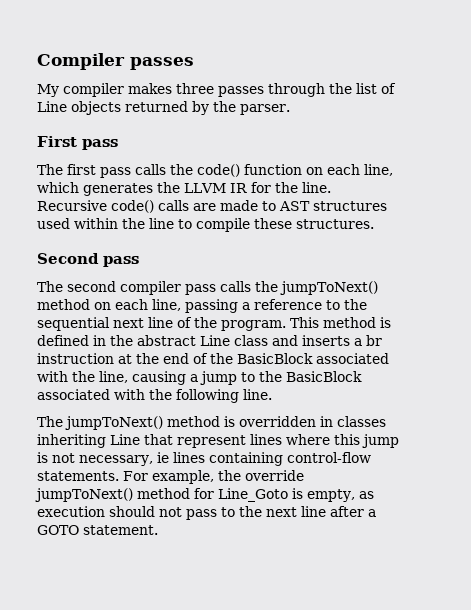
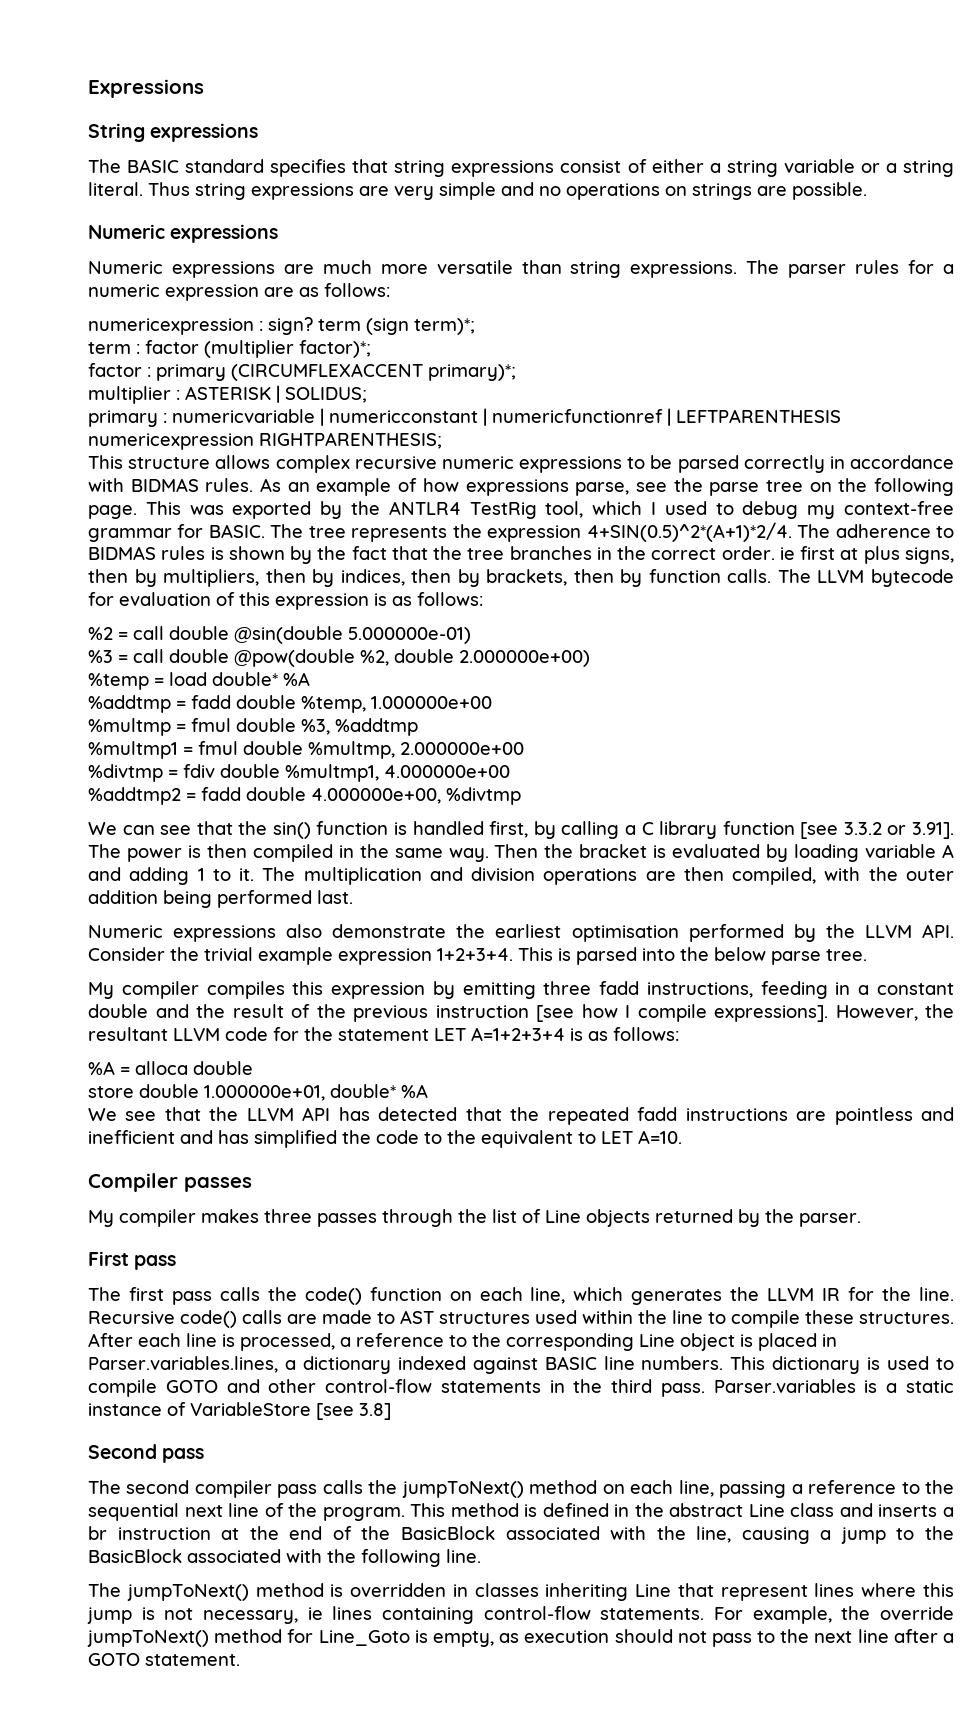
+ Expressions
+ String expressions
+ The BASIC standard specifies that string expressions consist of either a string variable or a string literal. Thus string expressions are very simple and no operations on strings are possible.
+ Numeric expressions
+ Numeric expressions are much more versatile than string expressions. The parser rules for a numeric expression are as follows:
+ numericexpression : sign? term (sign term)*;
+ term : factor (multiplier factor)*;
+ factor : primary (CIRCUMFLEXACCENT primary)*;
+ multiplier : ASTERISK | SOLIDUS;
+ primary : numericvariable | numericconstant | numericfunctionref | LEFTPARENTHESIS numericexpression RIGHTPARENTHESIS;
+ This structure allows complex recursive numeric expressions to be parsed correctly in accordance with BIDMAS rules. As an example of how expressions parse, see the parse tree on the following page. This was exported by the ANTLR4 TestRig tool, which I used to debug my context-free grammar for BASIC. The tree represents the expression 4+SIN(0.5)^2*(A+1)*2/4. The adherence to BIDMAS rules is shown by the fact that the tree branches in the correct order. ie first at plus signs, then by multipliers, then by indices, then by brackets, then by function calls. The LLVM bytecode for evaluation of this expression is as follows:
+ %2 = call double @sin(double 5.000000e-01)
+ %3 = call double @pow(double %2, double 2.000000e+00)
+ %temp = load double* %A
+ %addtmp = fadd double %temp, 1.000000e+00
+ %multmp = fmul double %3, %addtmp
+ %multmp1 = fmul double %multmp, 2.000000e+00
+ %divtmp = fdiv double %multmp1, 4.000000e+00
+ %addtmp2 = fadd double 4.000000e+00, %divtmp
+ We can see that the sin() function is handled first, by calling a C library function [see 3.3.2 or 3.91]. The power is then compiled in the same way. Then the bracket is evaluated by loading variable A and adding 1 to it. The multiplication and division operations are then compiled, with the outer addition being performed last.
+ Numeric expressions also demonstrate the earliest optimisation performed by the LLVM API. Consider the trivial example expression 1+2+3+4. This is parsed into the below parse tree.
+ My compiler compiles this expression by emitting three fadd instructions, feeding in a constant double and the result of the previous instruction [see how I compile expressions]. However, the resultant LLVM code for the statement LET A=1+2+3+4 is as follows:
+ %A = alloca double
+ store double 1.000000e+01, double* %A
+ We see that the LLVM API has detected that the repeated fadd instructions are pointless and inefficient and has simplified the code to the equivalent to LET A=10.
+ After each line is processed, a reference to the corresponding Line object is placed in Parser.variables.lines, a dictionary indexed against BASIC line numbers. This dictionary is used to compile GOTO and other control-flow statements in the third pass. Parser.variables is a static instance of VariableStore [see 3.8]

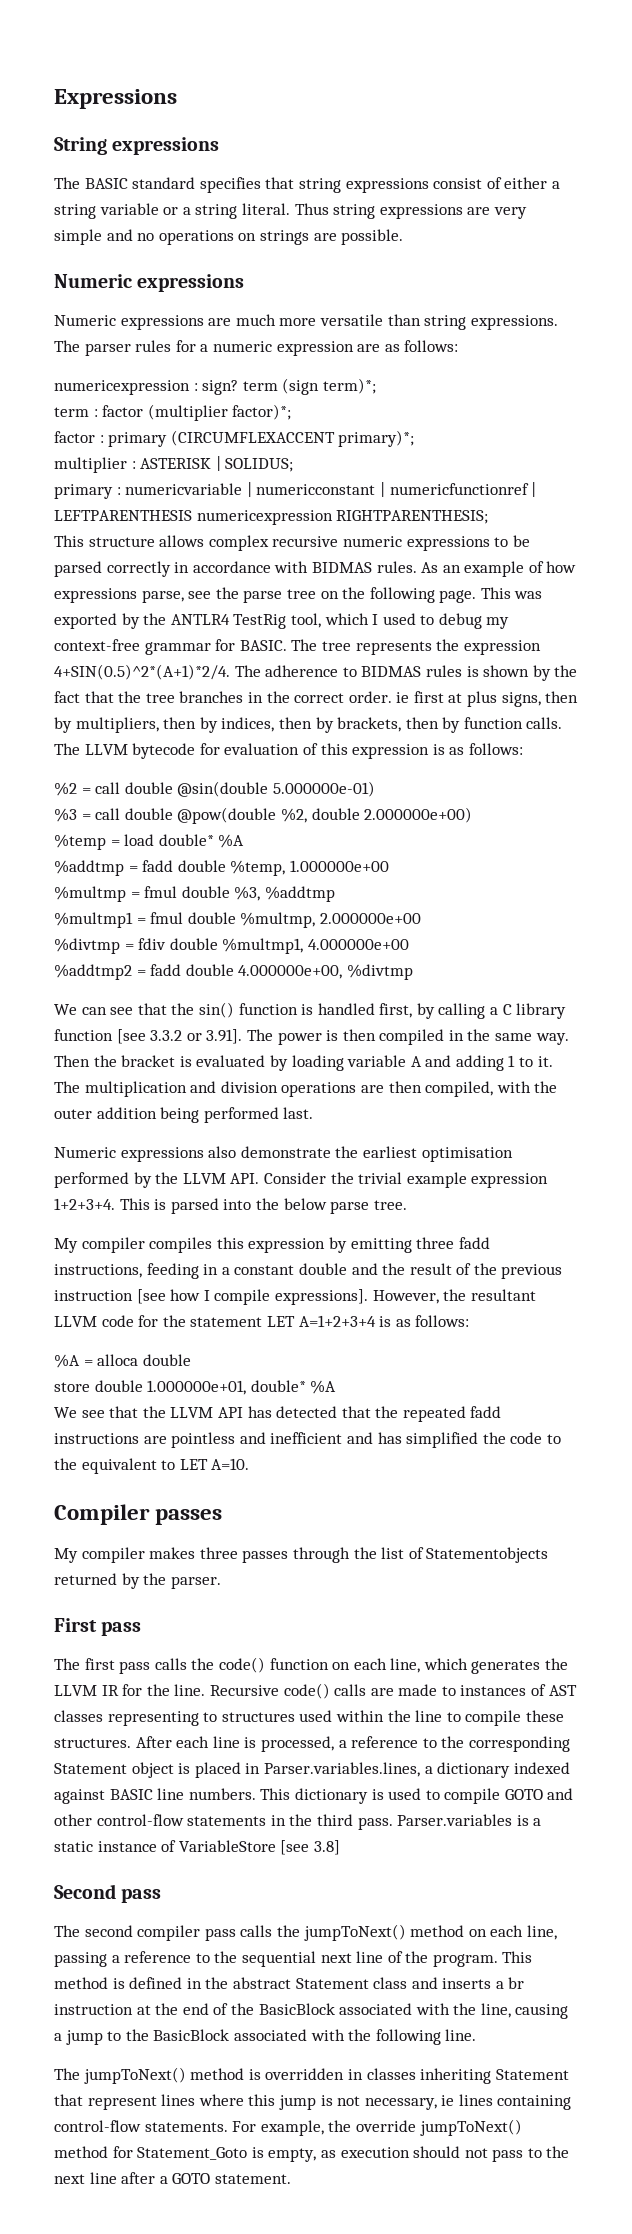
- My compiler makes three passes through the list of Line objects returned by the parser.
+ My compiler makes three passes through the list of Statementobjects returned by the parser.
- Recursive code() calls are made to AST structures used within the line to compile these structures.
+ Recursive code() calls are made to instances of AST classes representing to structures used within the line to compile these structures.
- After each line is processed, a reference to the corresponding Line object is placed in Parser.variables.lines, a dictionary indexed against BASIC line numbers.
+ After each line is processed, a reference to the corresponding Statement object is placed in Parser.variables.lines, a dictionary indexed against BASIC line numbers.
- This method is defined in the abstract Line class and inserts a br instruction at the end of the BasicBlock associated with the line, causing a jump to the BasicBlock associated with the following line.
+ This method is defined in the abstract Statement class and inserts a br instruction at the end of the BasicBlock associated with the line, causing a jump to the BasicBlock associated with the following line.
- The jumpToNext() method is overridden in classes inheriting Line that represent lines where this jump is not necessary, ie lines containing control-flow statements.
+ The jumpToNext() method is overridden in classes inheriting Statement that represent lines where this jump is not necessary, ie lines containing control-flow statements.
- For example, the override jumpToNext() method for Line_Goto is empty, as execution should not pass to the next line after a GOTO statement.
+ For example, the override jumpToNext() method for Statement_Goto is empty, as execution should not pass to the next line after a GOTO statement.

